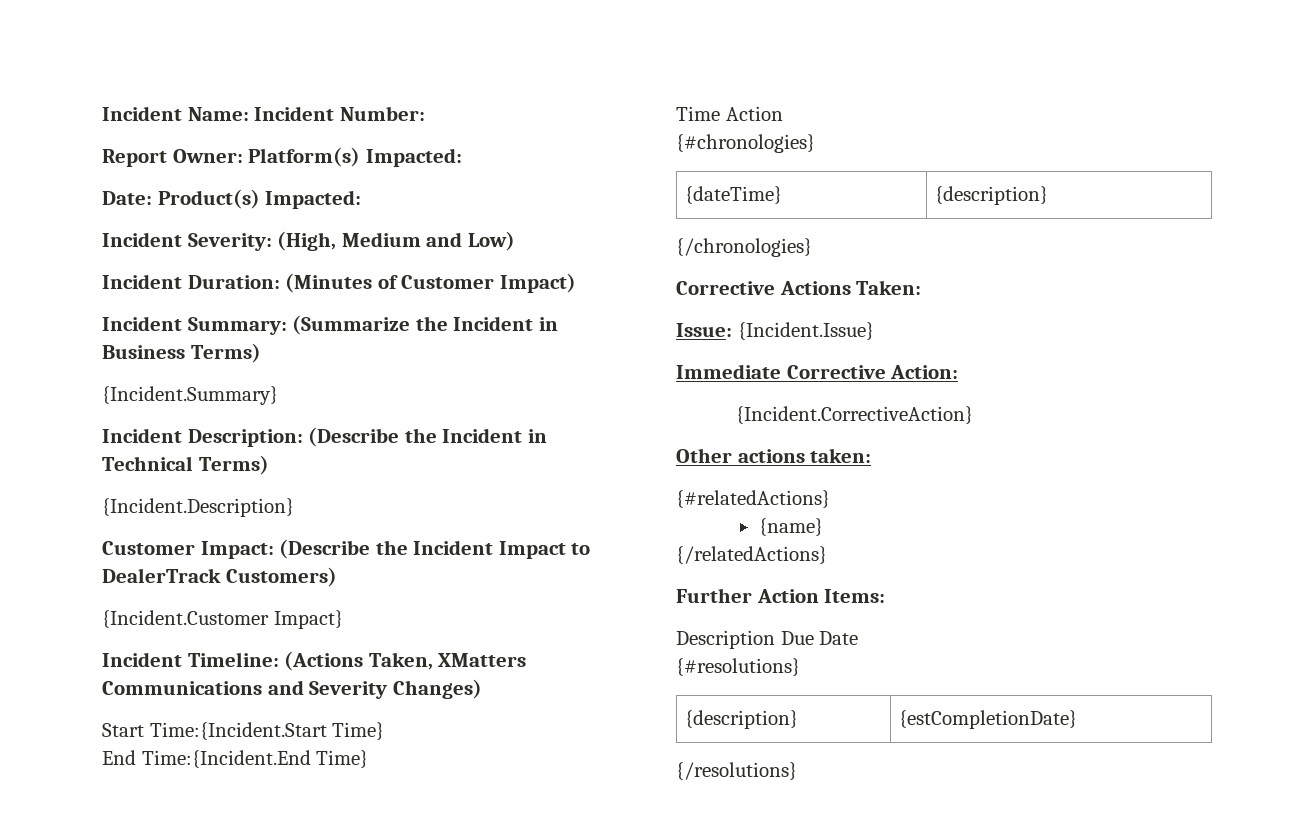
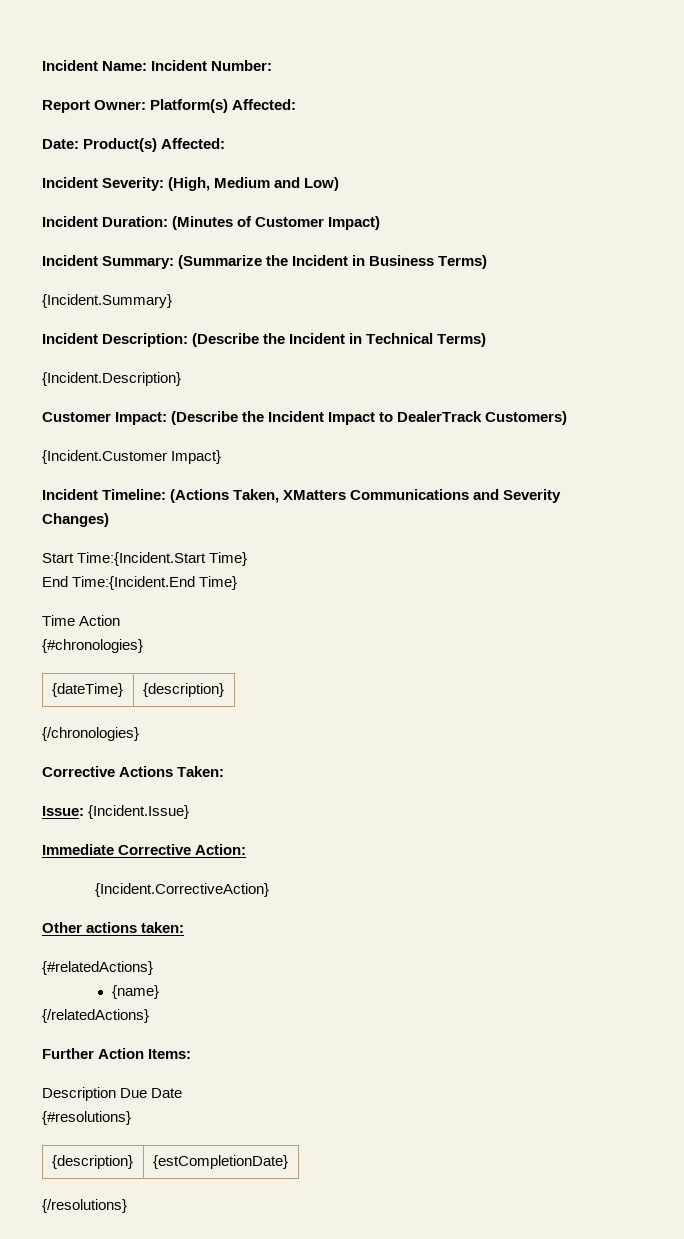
- Report Owner: Platform(s) Impacted:
+ Report Owner: Platform(s) Affected:
- Date: Product(s) Impacted:
+ Date: Product(s) Affected:

